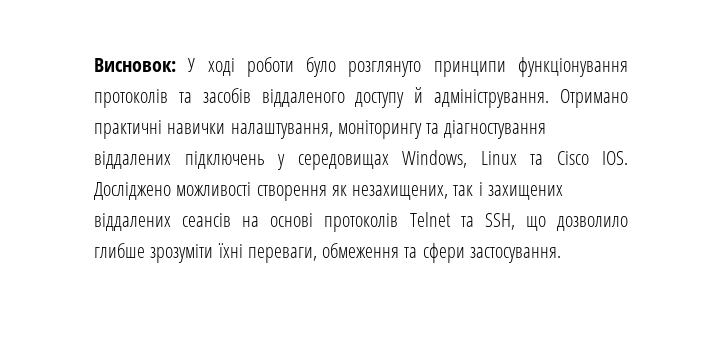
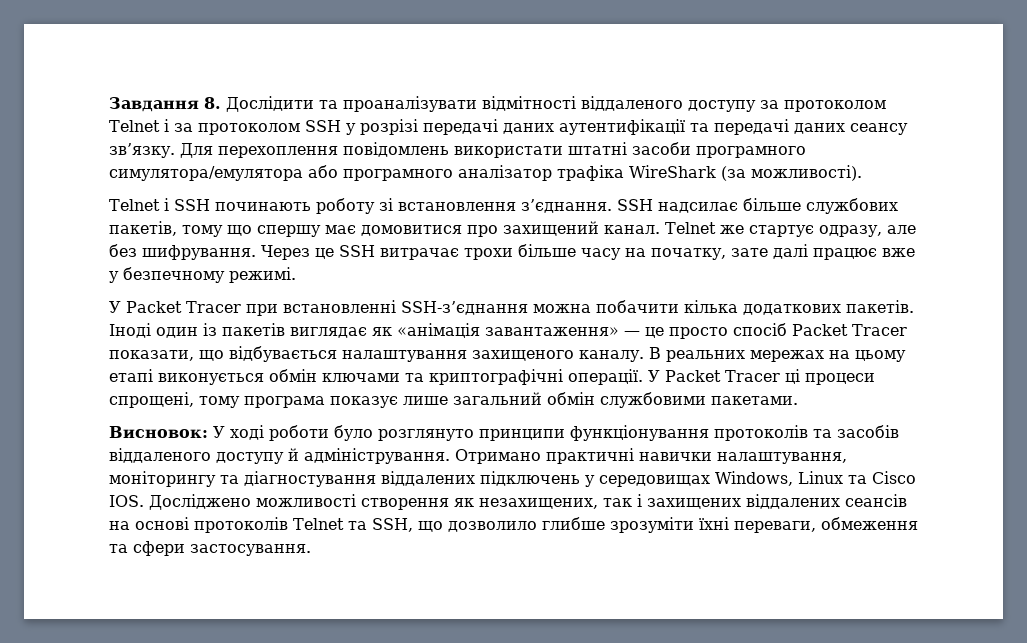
+ Завдання 8. Дослідити та проаналізувати відмітності віддаленого доступу за протоколом Telnet і за протоколом SSH у розрізі передачі даних аутентифікації та передачі даних сеансу зв’язку. Для перехоплення повідомлень використати штатні засоби програмного симулятора/емулятора або програмного аналізатор трафіка WireShark (за можливості).
+ Telnet і SSH починають роботу зі встановлення з’єднання. SSH надсилає більше службових пакетів, тому що спершу має домовитися про захищений канал. Telnet же стартує одразу, але без шифрування. Через це SSH витрачає трохи більше часу на початку, зате далі працює вже у безпечному режимі.
+ У Packet Tracer при встановленні SSH-з’єднання можна побачити кілька додаткових пакетів. Іноді один із пакетів виглядає як «анімація завантаження» — це просто спосіб Packet Tracer показати, що відбувається налаштування захищеного каналу. В реальних мережах на цьому етапі виконується обмін ключами та криптографічні операції. У Packet Tracer ці процеси спрощені, тому програма показує лише загальний обмін службовими пакетами.

